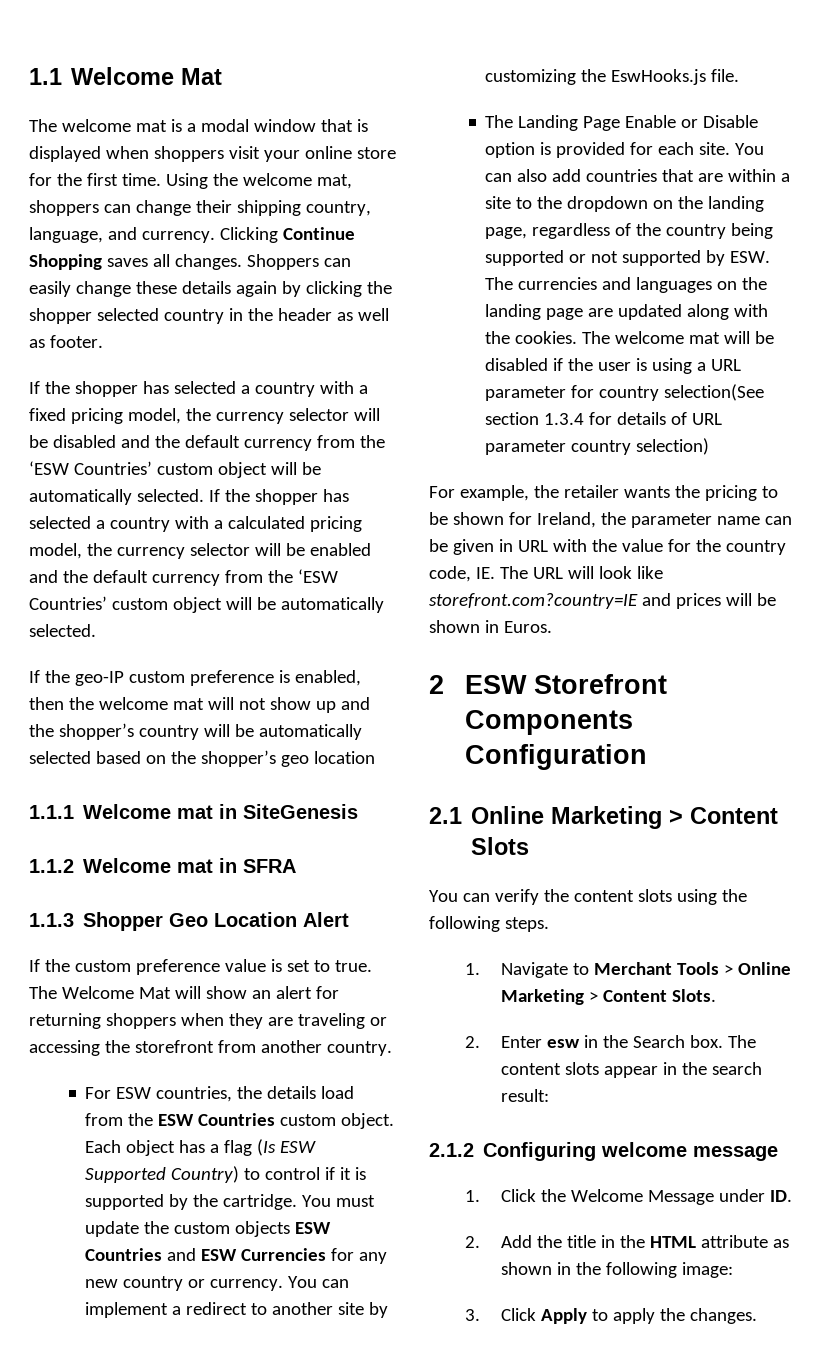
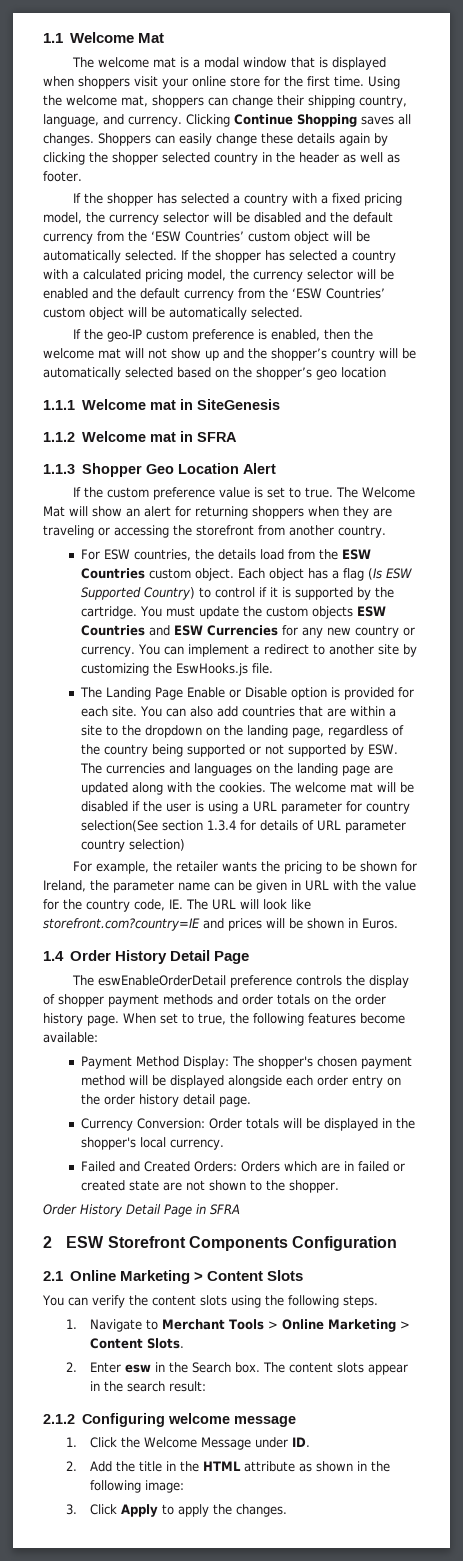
+ 1.4 Order History Detail Page
+ The eswEnableOrderDetail preference controls the display of shopper payment methods and order totals on the order history page. When set to true, the following features become available:
+ Payment Method Display: The shopper's chosen payment method will be displayed alongside each order entry on the order history detail page.
+ Currency Conversion: Order totals will be displayed in the shopper's local currency.
+ Failed and Created Orders: Orders which are in failed or created state are not shown to the shopper.
+ Order History Detail Page in SFRA

